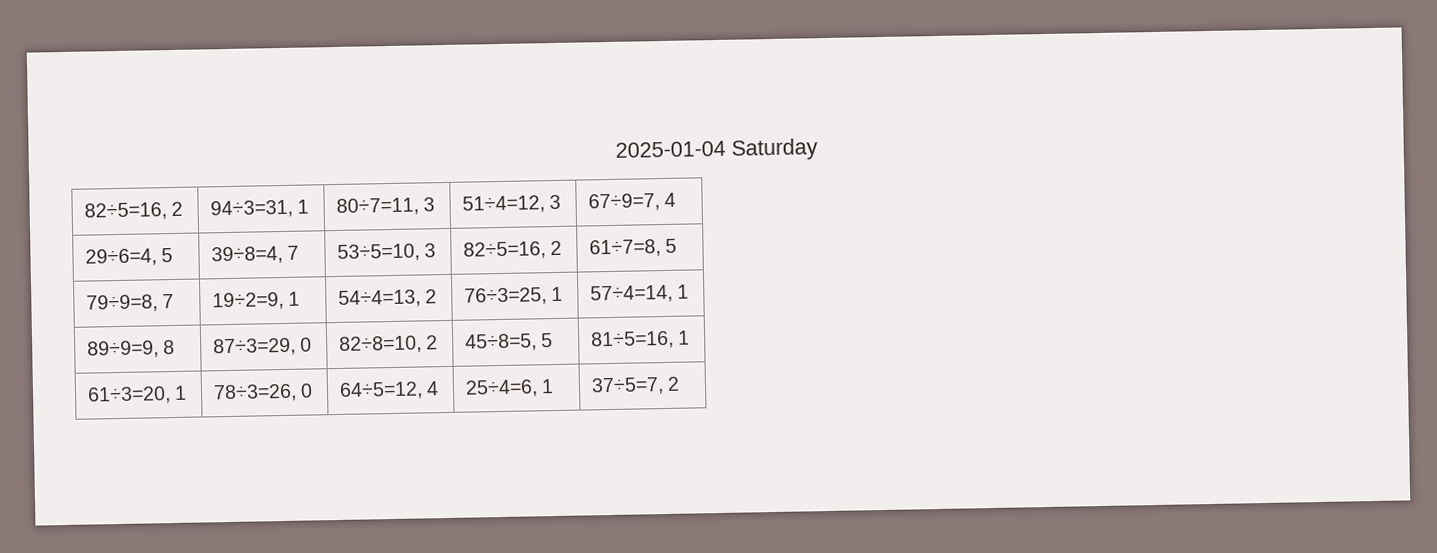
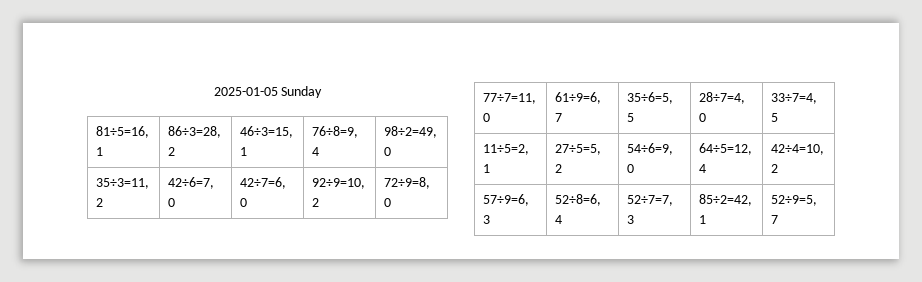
- 2025-01-04 Saturday
- 82÷5=16, 2 | 94÷3=31, 1 | 80÷7=11, 3 | 51÷4=12, 3 | 67÷9=7, 4
- 29÷6=4, 5 | 39÷8=4, 7 | 53÷5=10, 3 | 82÷5=16, 2 | 61÷7=8, 5
- 79÷9=8, 7 | 19÷2=9, 1 | 54÷4=13, 2 | 76÷3=25, 1 | 57÷4=14, 1
- 89÷9=9, 8 | 87÷3=29, 0 | 82÷8=10, 2 | 45÷8=5, 5 | 81÷5=16, 1
- 61÷3=20, 1 | 78÷3=26, 0 | 64÷5=12, 4 | 25÷4=6, 1 | 37÷5=7, 2
+ 2025-01-05 Sunday
+ 81÷5=16, 1 | 86÷3=28, 2 | 46÷3=15, 1 | 76÷8=9, 4 | 98÷2=49, 0
+ 35÷3=11, 2 | 42÷6=7, 0 | 42÷7=6, 0 | 92÷9=10, 2 | 72÷9=8, 0
+ 77÷7=11, 0 | 61÷9=6, 7 | 35÷6=5, 5 | 28÷7=4, 0 | 33÷7=4, 5
+ 11÷5=2, 1 | 27÷5=5, 2 | 54÷6=9, 0 | 64÷5=12, 4 | 42÷4=10, 2
+ 57÷9=6, 3 | 52÷8=6, 4 | 52÷7=7, 3 | 85÷2=42, 1 | 52÷9=5, 7

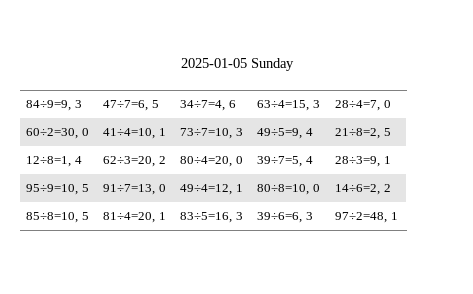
- 81÷5=16, 1 | 86÷3=28, 2 | 46÷3=15, 1 | 76÷8=9, 4 | 98÷2=49, 0
- 35÷3=11, 2 | 42÷6=7, 0 | 42÷7=6, 0 | 92÷9=10, 2 | 72÷9=8, 0
- 77÷7=11, 0 | 61÷9=6, 7 | 35÷6=5, 5 | 28÷7=4, 0 | 33÷7=4, 5
- 11÷5=2, 1 | 27÷5=5, 2 | 54÷6=9, 0 | 64÷5=12, 4 | 42÷4=10, 2
- 57÷9=6, 3 | 52÷8=6, 4 | 52÷7=7, 3 | 85÷2=42, 1 | 52÷9=5, 7
+ 84÷9=9, 3 | 47÷7=6, 5 | 34÷7=4, 6 | 63÷4=15, 3 | 28÷4=7, 0
+ 60÷2=30, 0 | 41÷4=10, 1 | 73÷7=10, 3 | 49÷5=9, 4 | 21÷8=2, 5
+ 12÷8=1, 4 | 62÷3=20, 2 | 80÷4=20, 0 | 39÷7=5, 4 | 28÷3=9, 1
+ 95÷9=10, 5 | 91÷7=13, 0 | 49÷4=12, 1 | 80÷8=10, 0 | 14÷6=2, 2
+ 85÷8=10, 5 | 81÷4=20, 1 | 83÷5=16, 3 | 39÷6=6, 3 | 97÷2=48, 1

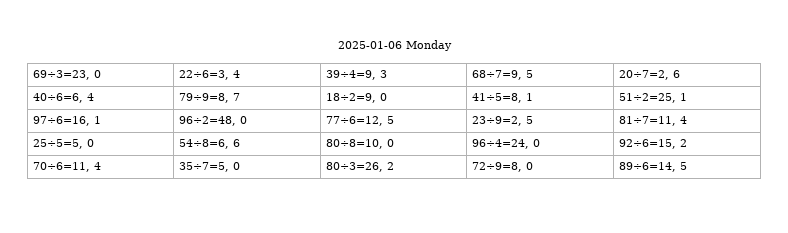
- 2025-01-05 Sunday
- 84÷9=9, 3 | 47÷7=6, 5 | 34÷7=4, 6 | 63÷4=15, 3 | 28÷4=7, 0
- 60÷2=30, 0 | 41÷4=10, 1 | 73÷7=10, 3 | 49÷5=9, 4 | 21÷8=2, 5
- 12÷8=1, 4 | 62÷3=20, 2 | 80÷4=20, 0 | 39÷7=5, 4 | 28÷3=9, 1
- 95÷9=10, 5 | 91÷7=13, 0 | 49÷4=12, 1 | 80÷8=10, 0 | 14÷6=2, 2
- 85÷8=10, 5 | 81÷4=20, 1 | 83÷5=16, 3 | 39÷6=6, 3 | 97÷2=48, 1
+ 2025-01-06 Monday
+ 69÷3=23, 0 | 22÷6=3, 4 | 39÷4=9, 3 | 68÷7=9, 5 | 20÷7=2, 6
+ 40÷6=6, 4 | 79÷9=8, 7 | 18÷2=9, 0 | 41÷5=8, 1 | 51÷2=25, 1
+ 97÷6=16, 1 | 96÷2=48, 0 | 77÷6=12, 5 | 23÷9=2, 5 | 81÷7=11, 4
+ 25÷5=5, 0 | 54÷8=6, 6 | 80÷8=10, 0 | 96÷4=24, 0 | 92÷6=15, 2
+ 70÷6=11, 4 | 35÷7=5, 0 | 80÷3=26, 2 | 72÷9=8, 0 | 89÷6=14, 5

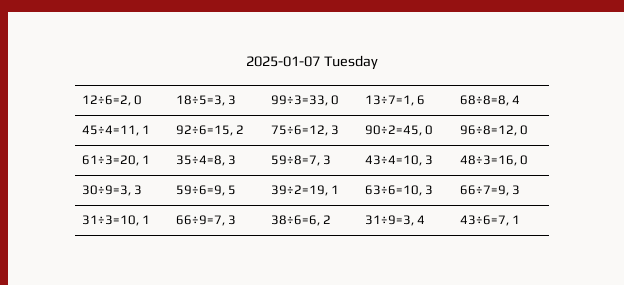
- 2025-01-06 Monday
- 69÷3=23, 0 | 22÷6=3, 4 | 39÷4=9, 3 | 68÷7=9, 5 | 20÷7=2, 6
- 40÷6=6, 4 | 79÷9=8, 7 | 18÷2=9, 0 | 41÷5=8, 1 | 51÷2=25, 1
- 97÷6=16, 1 | 96÷2=48, 0 | 77÷6=12, 5 | 23÷9=2, 5 | 81÷7=11, 4
- 25÷5=5, 0 | 54÷8=6, 6 | 80÷8=10, 0 | 96÷4=24, 0 | 92÷6=15, 2
- 70÷6=11, 4 | 35÷7=5, 0 | 80÷3=26, 2 | 72÷9=8, 0 | 89÷6=14, 5
+ 2025-01-07 Tuesday
+ 12÷6=2, 0 | 18÷5=3, 3 | 99÷3=33, 0 | 13÷7=1, 6 | 68÷8=8, 4
+ 45÷4=11, 1 | 92÷6=15, 2 | 75÷6=12, 3 | 90÷2=45, 0 | 96÷8=12, 0
+ 61÷3=20, 1 | 35÷4=8, 3 | 59÷8=7, 3 | 43÷4=10, 3 | 48÷3=16, 0
+ 30÷9=3, 3 | 59÷6=9, 5 | 39÷2=19, 1 | 63÷6=10, 3 | 66÷7=9, 3
+ 31÷3=10, 1 | 66÷9=7, 3 | 38÷6=6, 2 | 31÷9=3, 4 | 43÷6=7, 1

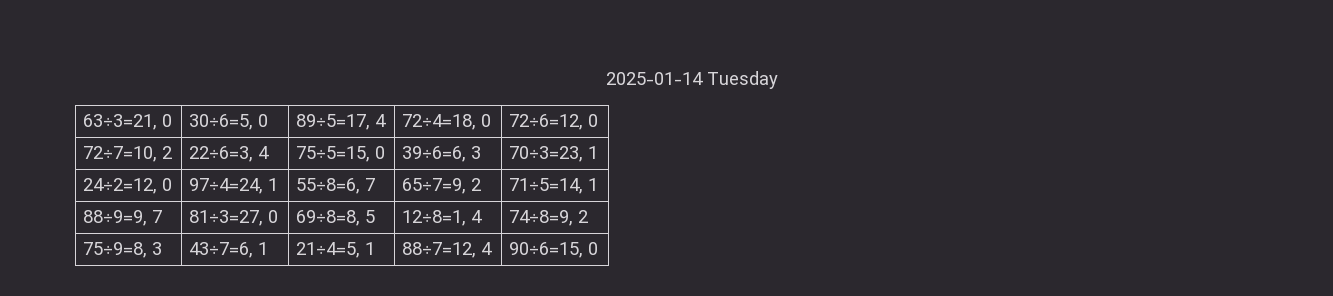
- 2025-01-07 Tuesday
+ 2025-01-14 Tuesday
- 12÷6=2, 0 | 18÷5=3, 3 | 99÷3=33, 0 | 13÷7=1, 6 | 68÷8=8, 4
- 45÷4=11, 1 | 92÷6=15, 2 | 75÷6=12, 3 | 90÷2=45, 0 | 96÷8=12, 0
- 61÷3=20, 1 | 35÷4=8, 3 | 59÷8=7, 3 | 43÷4=10, 3 | 48÷3=16, 0
- 30÷9=3, 3 | 59÷6=9, 5 | 39÷2=19, 1 | 63÷6=10, 3 | 66÷7=9, 3
- 31÷3=10, 1 | 66÷9=7, 3 | 38÷6=6, 2 | 31÷9=3, 4 | 43÷6=7, 1
+ 63÷3=21, 0 | 30÷6=5, 0 | 89÷5=17, 4 | 72÷4=18, 0 | 72÷6=12, 0
+ 72÷7=10, 2 | 22÷6=3, 4 | 75÷5=15, 0 | 39÷6=6, 3 | 70÷3=23, 1
+ 24÷2=12, 0 | 97÷4=24, 1 | 55÷8=6, 7 | 65÷7=9, 2 | 71÷5=14, 1
+ 88÷9=9, 7 | 81÷3=27, 0 | 69÷8=8, 5 | 12÷8=1, 4 | 74÷8=9, 2
+ 75÷9=8, 3 | 43÷7=6, 1 | 21÷4=5, 1 | 88÷7=12, 4 | 90÷6=15, 0

